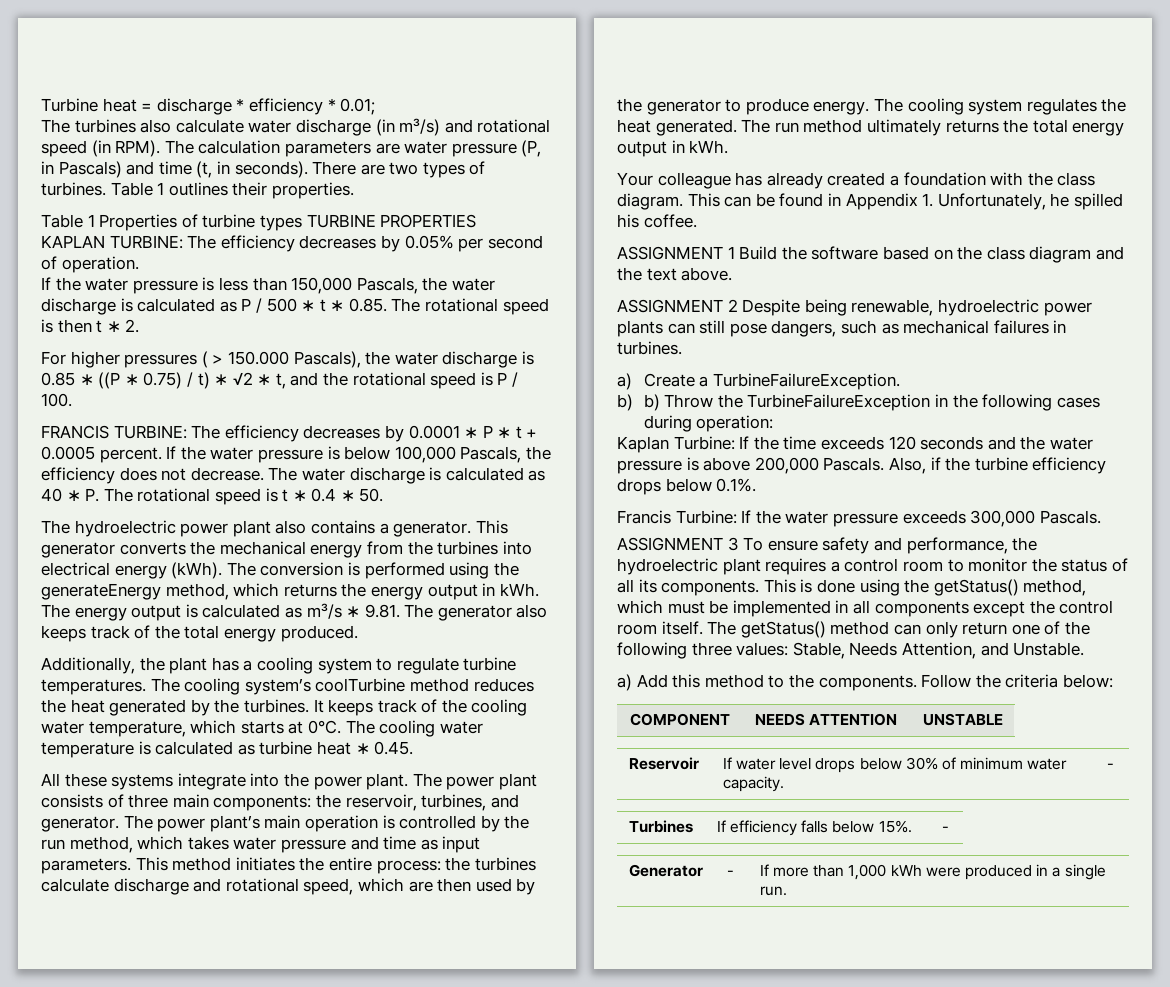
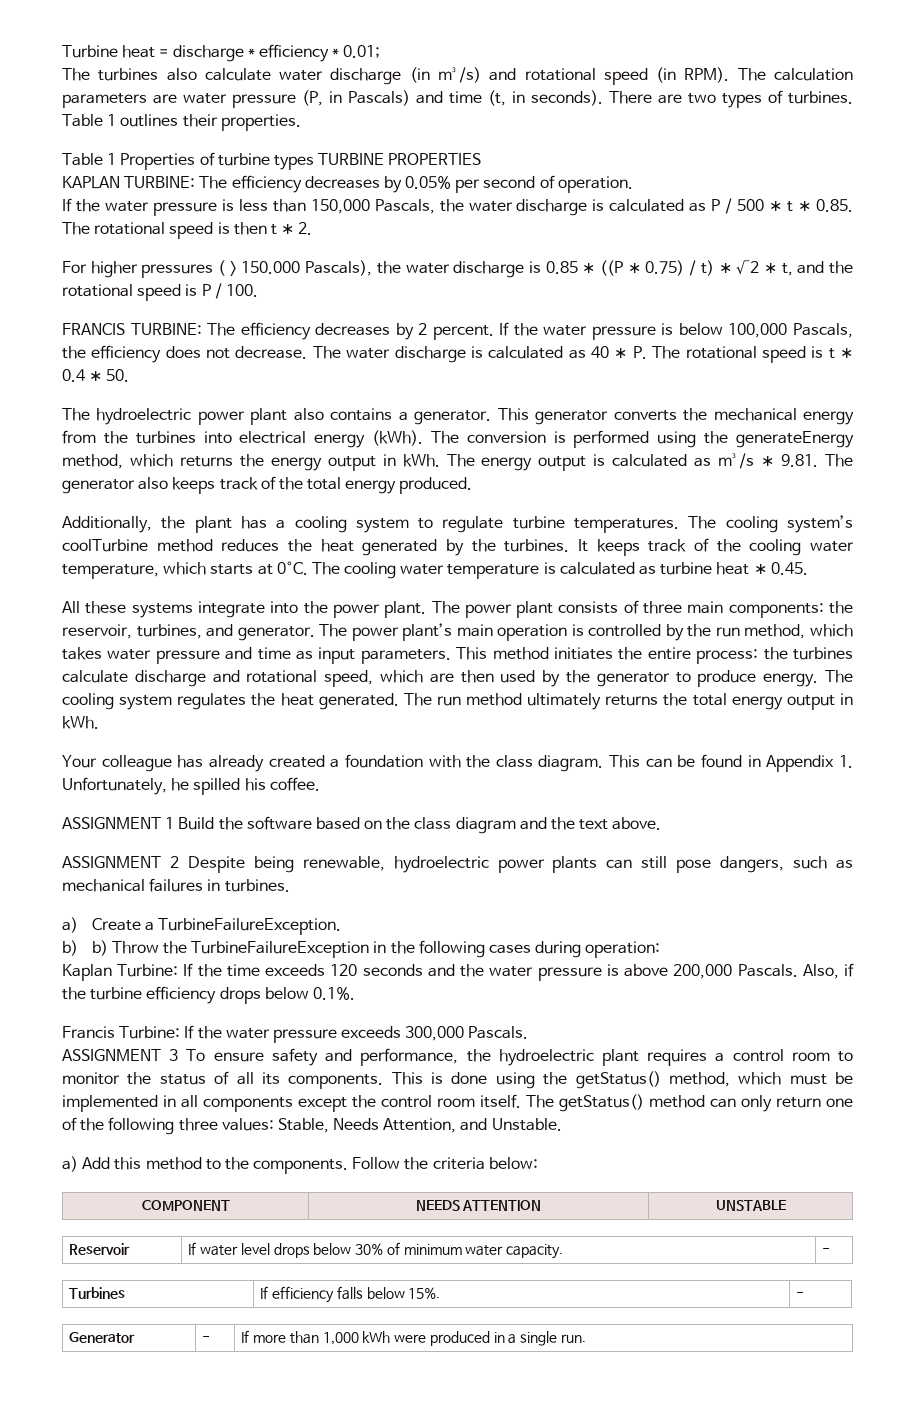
- FRANCIS TURBINE: The efficiency decreases by 0.0001 ∗ P ∗ t + 0.0005 percent.
+ FRANCIS TURBINE: The efficiency decreases by 2 percent.

